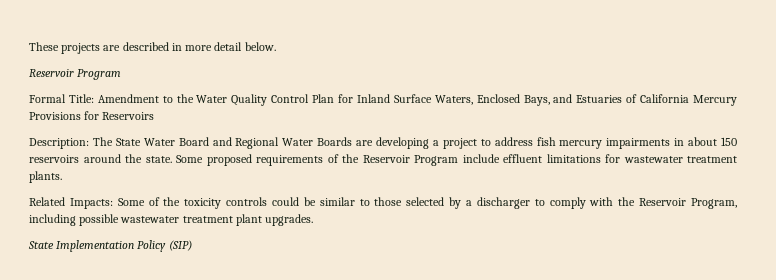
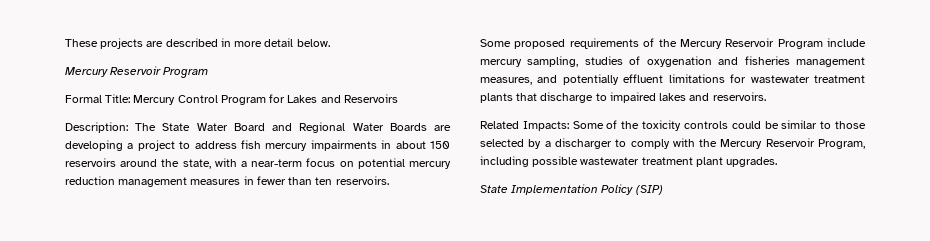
  These projects are described in more detail below.
- Reservoir Program
+ Mercury Reservoir Program
- Formal Title: Amendment to the Water Quality Control Plan for Inland Surface Waters, Enclosed Bays, and Estuaries of California Mercury Provisions for Reservoirs
+ Formal Title: Mercury Control Program for Lakes and Reservoirs
- Description: The State Water Board and Regional Water Boards are developing a project to address fish mercury impairments in about 150 reservoirs around the state. Some proposed requirements of the Reservoir Program include effluent limitations for wastewater treatment plants.
+ Description: The State Water Board and Regional Water Boards are developing a project to address fish mercury impairments in about 150 reservoirs around the state, with a near-term focus on potential mercury reduction management measures in fewer than ten reservoirs.
+ Some proposed requirements of the Mercury Reservoir Program include mercury sampling, studies of oxygenation and fisheries management measures, and potentially effluent limitations for wastewater treatment plants that discharge to impaired lakes and reservoirs.
- Related Impacts: Some of the toxicity controls could be similar to those selected by a discharger to comply with the Reservoir Program, including possible wastewater treatment plant upgrades.
+ Related Impacts: Some of the toxicity controls could be similar to those selected by a discharger to comply with the Mercury Reservoir Program, including possible wastewater treatment plant upgrades.

